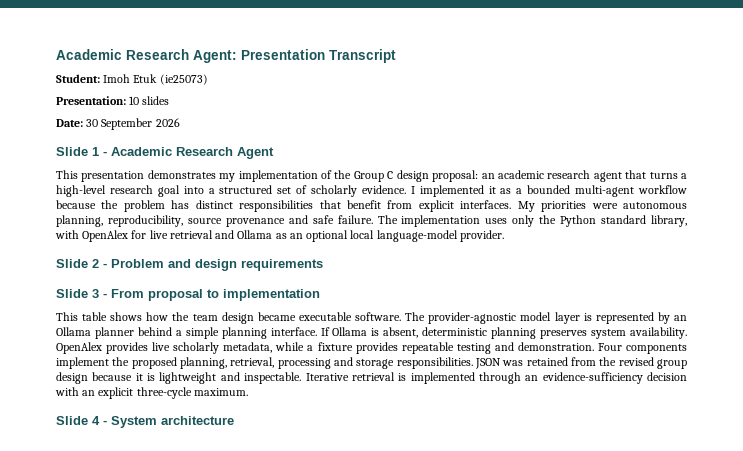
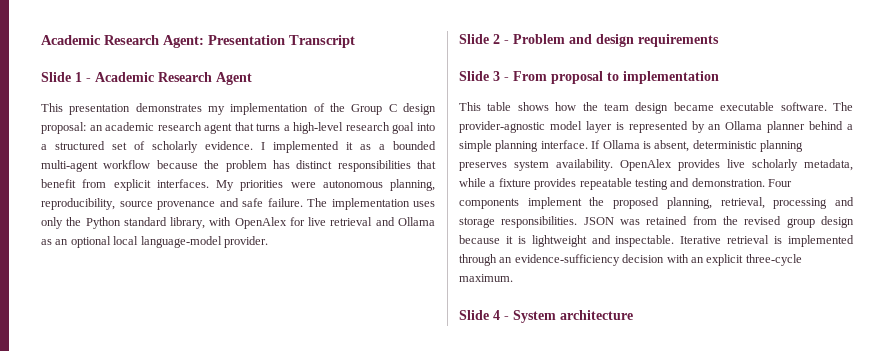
- Student: Imoh Etuk (ie25073)
- Presentation: 10 slides
- Date: 30 September 2026

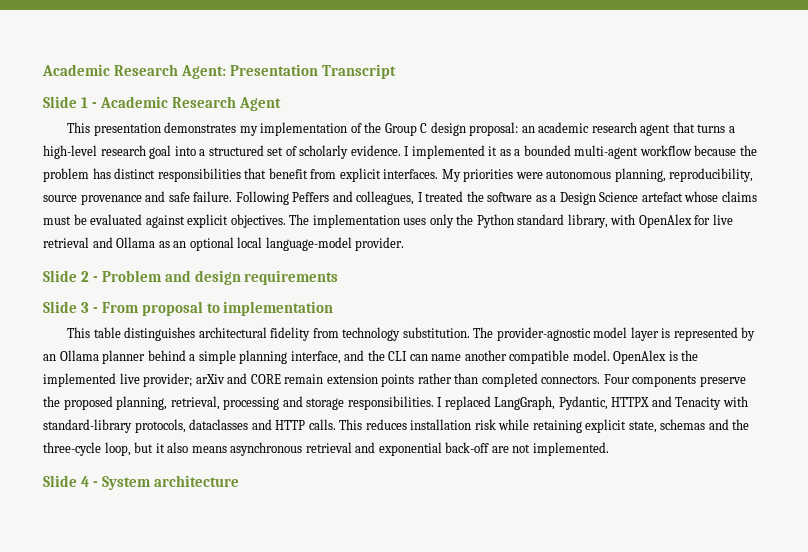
+ Following Peffers and colleagues, I treated the software as a Design Science artefact whose claims must be evaluated against explicit objectives.
- This table shows how the team design became executable software.
+ This table distinguishes architectural fidelity from technology substitution.
- The provider-agnostic model layer is represented by an Ollama planner behind a simple planning interface. If Ollama is absent, deterministic planning preserves system availability. OpenAlex provides live scholarly metadata, while a fixture provides repeatable testing and demonstration.
+ The provider-agnostic model layer is represented by an Ollama planner behind a simple planning interface, and the CLI can name another compatible model. OpenAlex is the implemented live provider; arXiv and CORE remain extension points rather than completed connectors.
- Four components implement the proposed planning, retrieval, processing and storage responsibilities.
+ Four components preserve the proposed planning, retrieval, processing and storage responsibilities.
- JSON was retained from the revised group design because it is lightweight and inspectable. Iterative retrieval is implemented through an evidence-sufficiency decision with an explicit three-cycle maximum.
+ I replaced LangGraph, Pydantic, HTTPX and Tenacity with standard-library protocols, dataclasses and HTTP calls. This reduces installation risk while retaining explicit state, schemas and the three-cycle loop, but it also means asynchronous retrieval and exponential back-off are not implemented.

